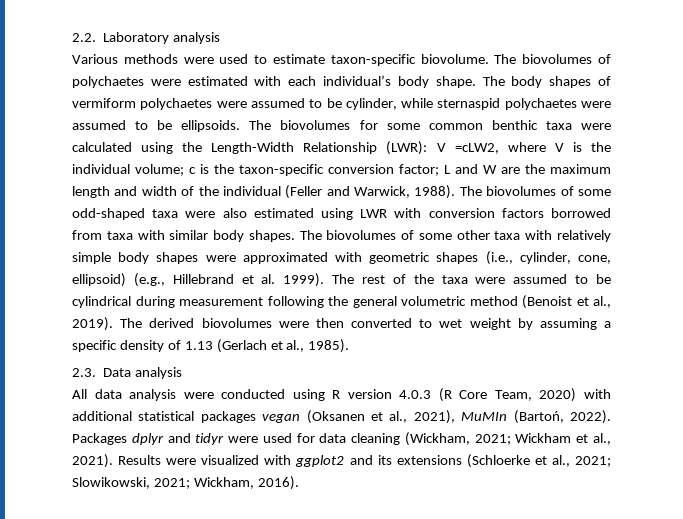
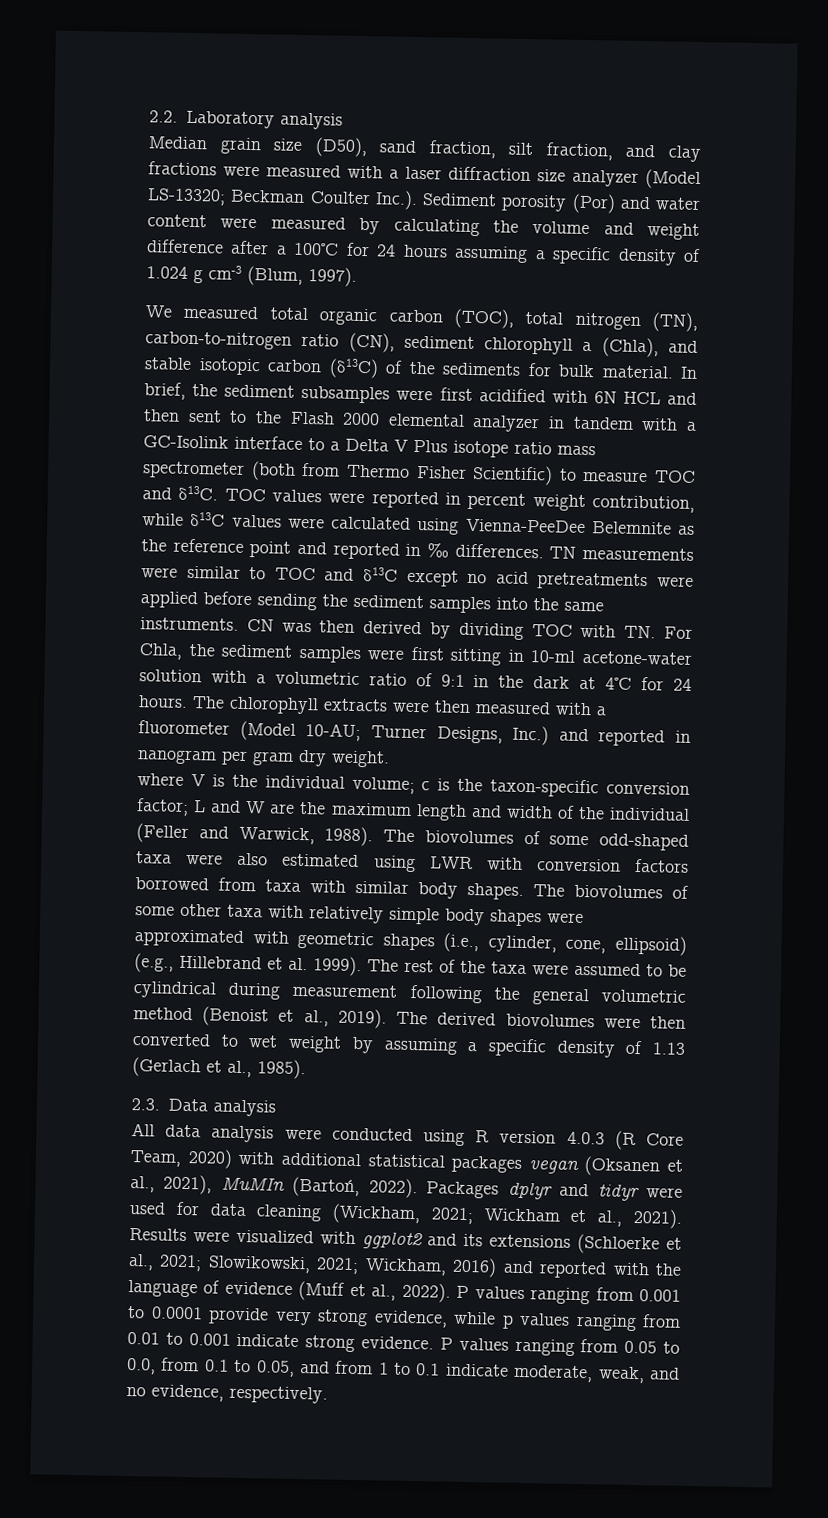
- Various methods were used to estimate taxon-specific biovolume. The biovolumes of polychaetes were estimated with each individual’s body shape. The body shapes of vermiform polychaetes were assumed to be cylinder, while sternaspid polychaetes were assumed to be ellipsoids. The biovolumes for some common benthic taxa were calculated using the Length-Width Relationship (LWR): V =cLW2, where V is the individual volume; c is the taxon-specific conversion factor; L and W are the maximum length and width of the individual (Feller and Warwick, 1988).
+ Median grain size (D50), sand fraction, silt fraction, and clay fractions were measured with a laser diffraction size analyzer (Model LS-13320; Beckman Coulter Inc.). Sediment porosity (Por) and water content were measured by calculating the volume and weight difference after a 100℃ for 24 hours assuming a specific density of 1.024 g cm-3 (Blum, 1997).
+ We measured total organic carbon (TOC), total nitrogen (TN), carbon-to-nitrogen ratio (CN), sediment chlorophyll a (Chla), and stable isotopic carbon (δ13C) of the sediments for bulk material. In brief, the sediment subsamples were first acidified with 6N HCL and then sent to the Flash 2000 elemental analyzer in tandem with a GC-Isolink interface to a Delta V Plus isotope ratio mass spectrometer (both from Thermo Fisher Scientific) to measure TOC and δ13C. TOC values were reported in percent weight contribution, while δ13C values were calculated using Vienna-PeeDee Belemnite as the reference point and reported in ‰ differences. TN measurements were similar to TOC and δ13C except no acid pretreatments were applied before sending the sediment samples into the same instruments. CN was then derived by dividing TOC with TN. For Chla, the sediment samples were first sitting in 10-ml acetone-water solution with a volumetric ratio of 9:1 in the dark at 4℃ for 24 hours. The chlorophyll extracts were then measured with a fluorometer (Model 10-AU; Turner Designs, Inc.) and reported in nanogram per gram dry weight.
+ where V is the individual volume; c is the taxon-specific conversion factor; L and W are the maximum length and width of the individual (Feller and Warwick, 1988).
- Results were visualized with ggplot2 and its extensions (Schloerke et al., 2021; Slowikowski, 2021; Wickham, 2016).
+ Results were visualized with ggplot2 and its extensions (Schloerke et al., 2021; Slowikowski, 2021; Wickham, 2016) and reported with the language of evidence (Muff et al., 2022). P values ranging from 0.001 to 0.0001 provide very strong evidence, while p values ranging from 0.01 to 0.001 indicate strong evidence. P values ranging from 0.05 to 0.0, from 0.1 to 0.05, and from 1 to 0.1 indicate moderate, weak, and no evidence, respectively.

